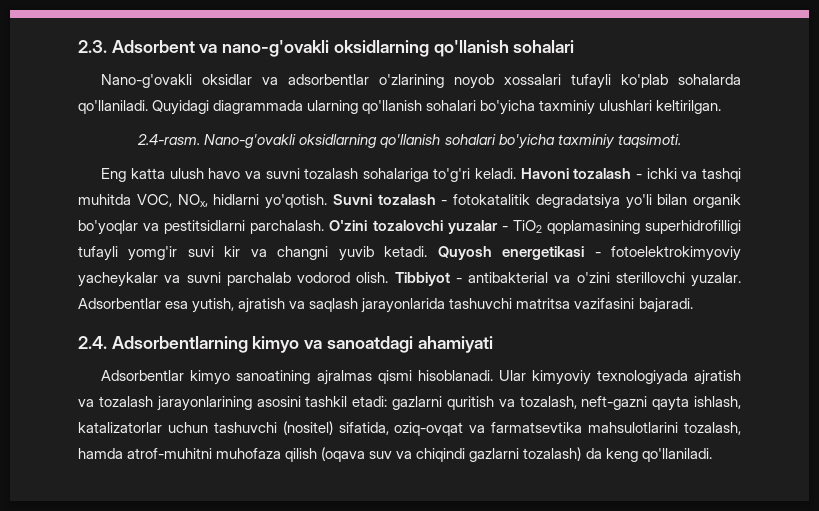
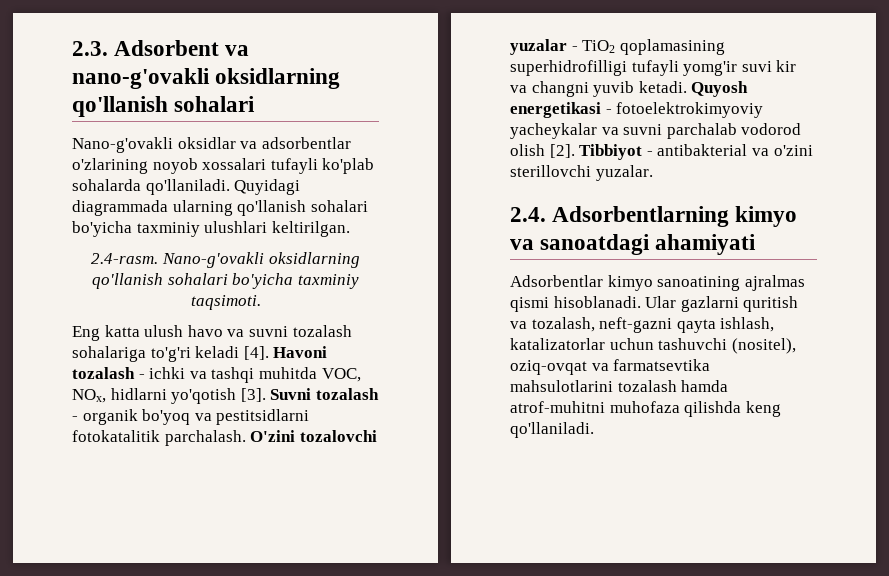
- Eng katta ulush havo va suvni tozalash sohalariga to'g'ri keladi.
+ Eng katta ulush havo va suvni tozalash sohalariga to'g'ri keladi [4].
- Havoni tozalash - ichki va tashqi muhitda VOC, NOx, hidlarni yo'qotish.
+ Havoni tozalash - ichki va tashqi muhitda VOC, NOx, hidlarni yo'qotish [3].
- Suvni tozalash - fotokatalitik degradatsiya yo'li bilan organik bo'yoqlar va pestitsidlarni parchalash.
+ Suvni tozalash - organik bo'yoq va pestitsidlarni fotokatalitik parchalash.
- Quyosh energetikasi - fotoelektrokimyoviy yacheykalar va suvni parchalab vodorod olish.
+ Quyosh energetikasi - fotoelektrokimyoviy yacheykalar va suvni parchalab vodorod olish [2].
- Adsorbentlar esa yutish, ajratish va saqlash jarayonlarida tashuvchi matritsa vazifasini bajaradi.
- Ular kimyoviy texnologiyada ajratish va tozalash jarayonlarining asosini tashkil etadi: gazlarni quritish va tozalash, neft-gazni qayta ishlash, katalizatorlar uchun tashuvchi (nositel) sifatida, oziq-ovqat va farmatsevtika mahsulotlarini tozalash, hamda atrof-muhitni muhofaza qilish (oqava suv va chiqindi gazlarni tozalash) da keng qo'llaniladi.
+ Ular gazlarni quritish va tozalash, neft-gazni qayta ishlash, katalizatorlar uchun tashuvchi (nositel), oziq-ovqat va farmatsevtika mahsulotlarini tozalash hamda atrof-muhitni muhofaza qilishda keng qo'llaniladi.

